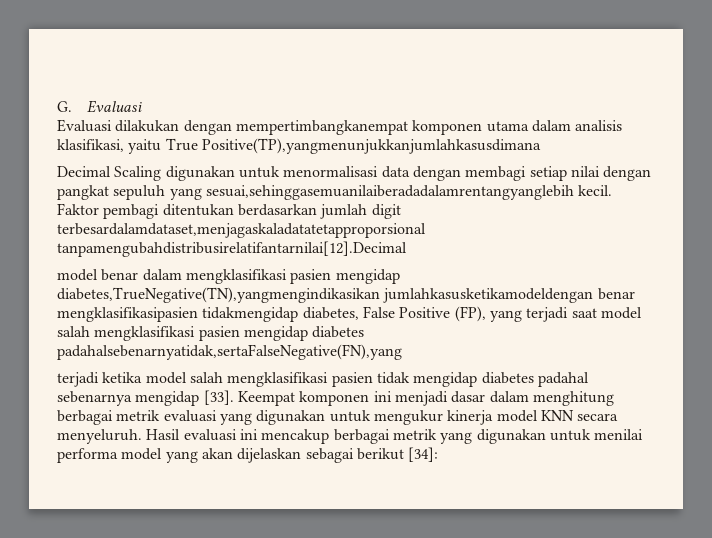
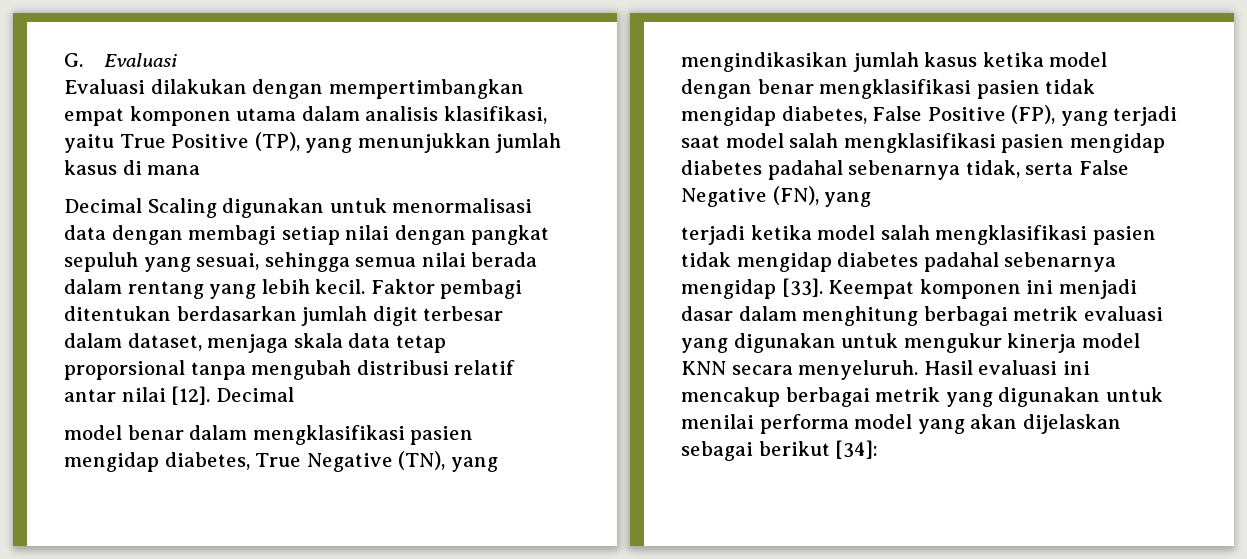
- Evaluasi dilakukan dengan mempertimbangkanempat komponen utama dalam analisis klasifikasi, yaitu True Positive(TP),yangmenunjukkanjumlahkasusdimana
+ Evaluasi dilakukan dengan mempertimbangkan empat komponen utama dalam analisis klasifikasi, yaitu True Positive (TP), yang menunjukkan jumlah kasus di mana
- Decimal Scaling digunakan untuk menormalisasi data dengan membagi setiap nilai dengan pangkat sepuluh yang sesuai,sehinggasemuanilaiberadadalamrentangyanglebih kecil.
+ Decimal Scaling digunakan untuk menormalisasi data dengan membagi setiap nilai dengan pangkat sepuluh yang sesuai, sehingga semua nilai berada dalam rentang yang lebih kecil.
- Faktor pembagi ditentukan berdasarkan jumlah digit terbesardalamdataset,menjagaskaladatatetapproporsional tanpamengubahdistribusirelatifantarnilai[12].Decimal
+ Faktor pembagi ditentukan berdasarkan jumlah digit terbesar dalam dataset, menjaga skala data tetap proporsional tanpa mengubah distribusi relatif antar nilai [12]. Decimal
- model benar dalam mengklasifikasi pasien mengidap diabetes,TrueNegative(TN),yangmengindikasikan jumlahkasusketikamodeldengan benar mengklasifikasipasien tidakmengidap diabetes, False Positive (FP), yang terjadi saat model salah mengklasifikasi pasien mengidap diabetes padahalsebenarnyatidak,sertaFalseNegative(FN),yang
+ model benar dalam mengklasifikasi pasien mengidap diabetes, True Negative (TN), yang mengindikasikan jumlah kasus ketika model dengan benar mengklasifikasi pasien tidak mengidap diabetes, False Positive (FP), yang terjadi saat model salah mengklasifikasi pasien mengidap diabetes padahal sebenarnya tidak, serta False Negative (FN), yang

